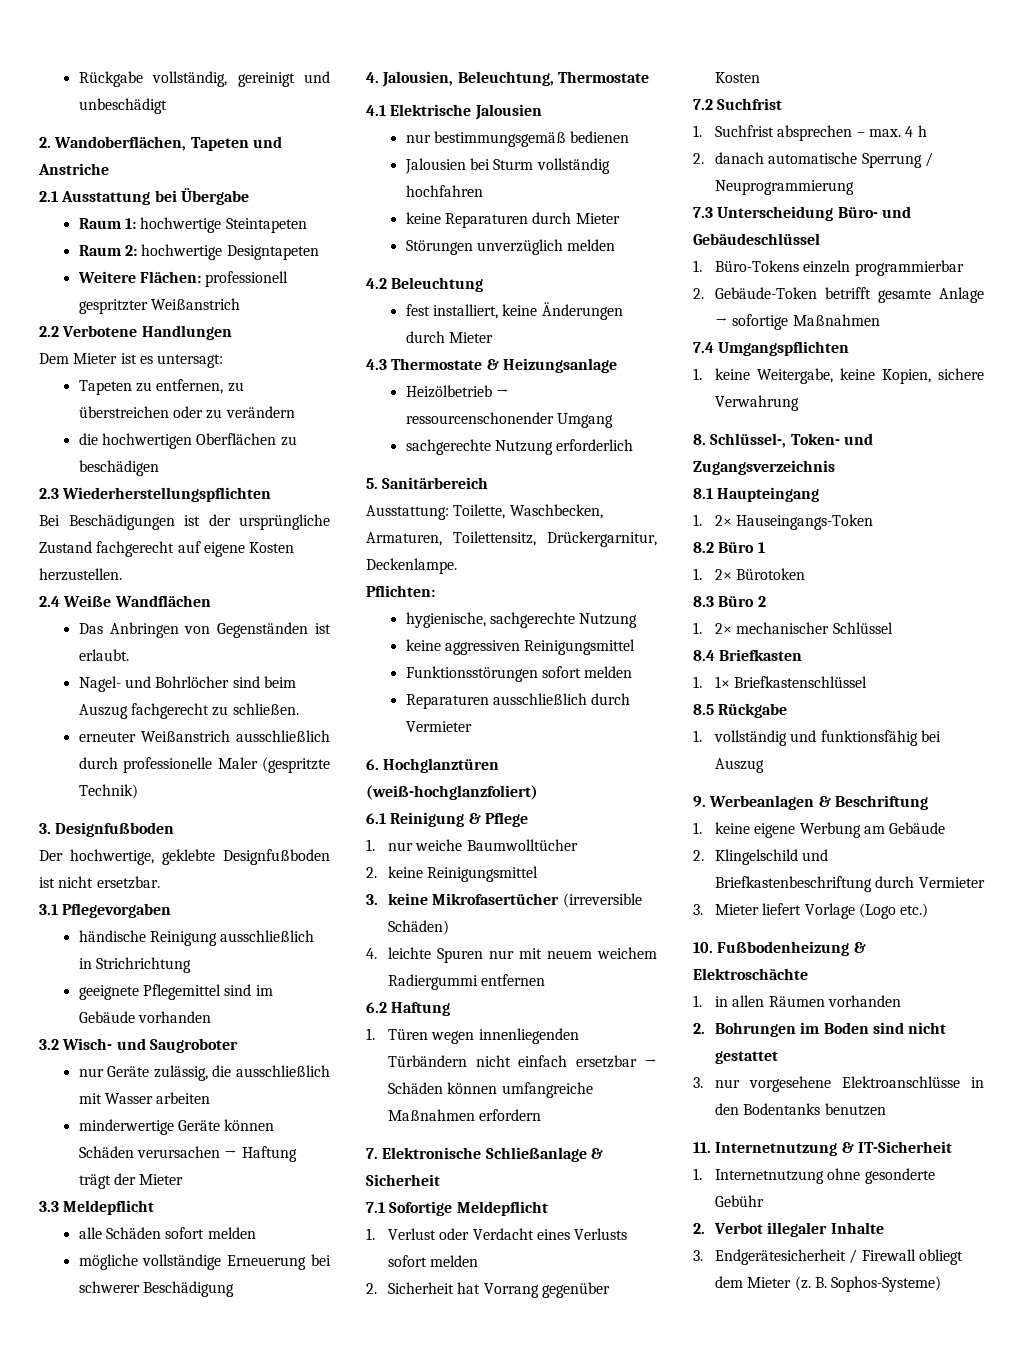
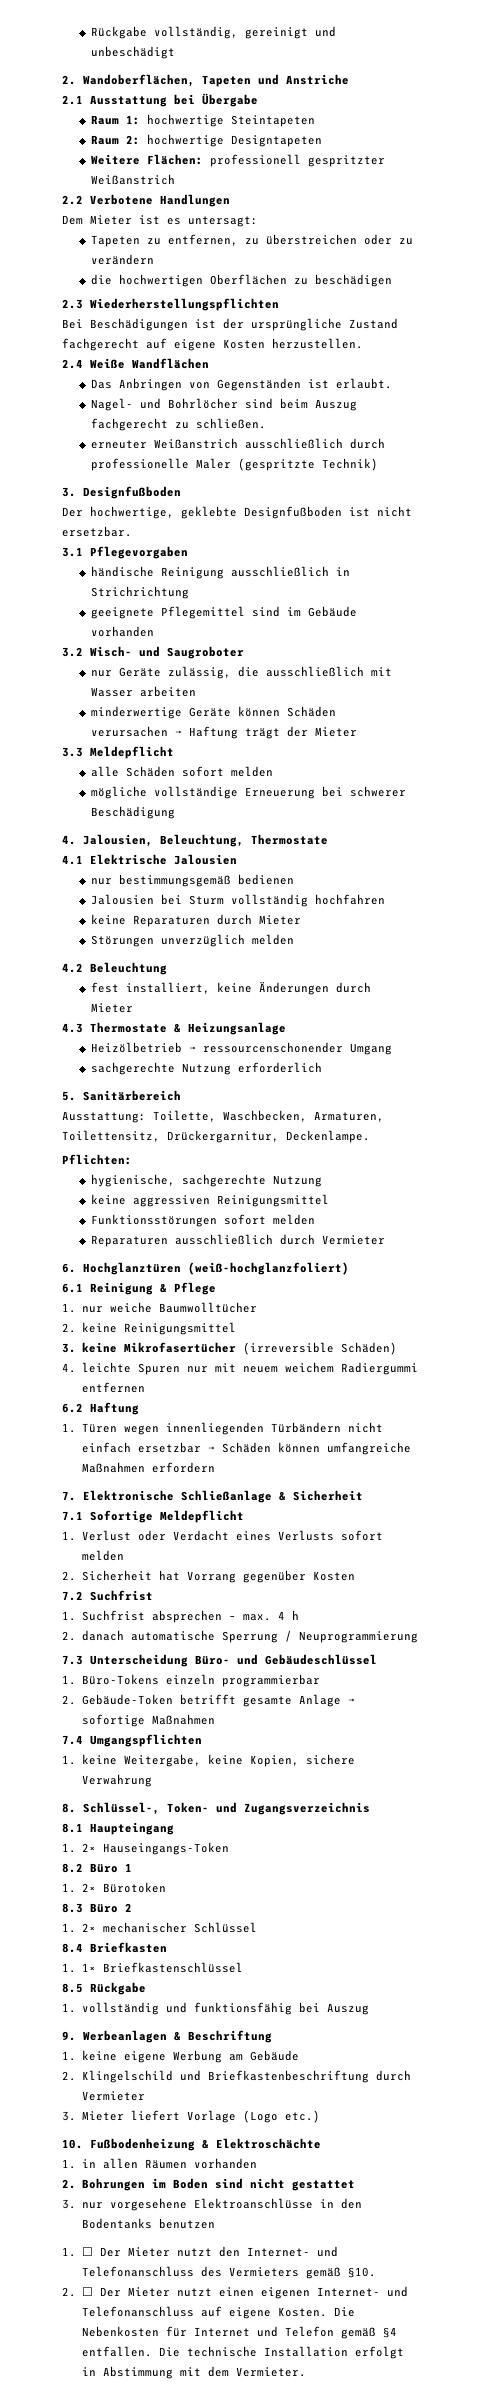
- 11. Internetnutzung & IT-Sicherheit
- 1. Internetnutzung ohne gesonderte Gebühr
- 2. Verbot illegaler Inhalte
- 3. Endgerätesicherheit / Firewall obliegt dem Mieter (z. B. Sophos-Systeme)
+ 1. ☐ Der Mieter nutzt den Internet- und Telefonanschluss des Vermieters gemäß §10.
+ 2. ☐ Der Mieter nutzt einen eigenen Internet- und Telefonanschluss auf eigene Kosten. Die Nebenkosten für Internet und Telefon gemäß §4 entfallen. Die technische Installation erfolgt in Abstimmung mit dem Vermieter.

